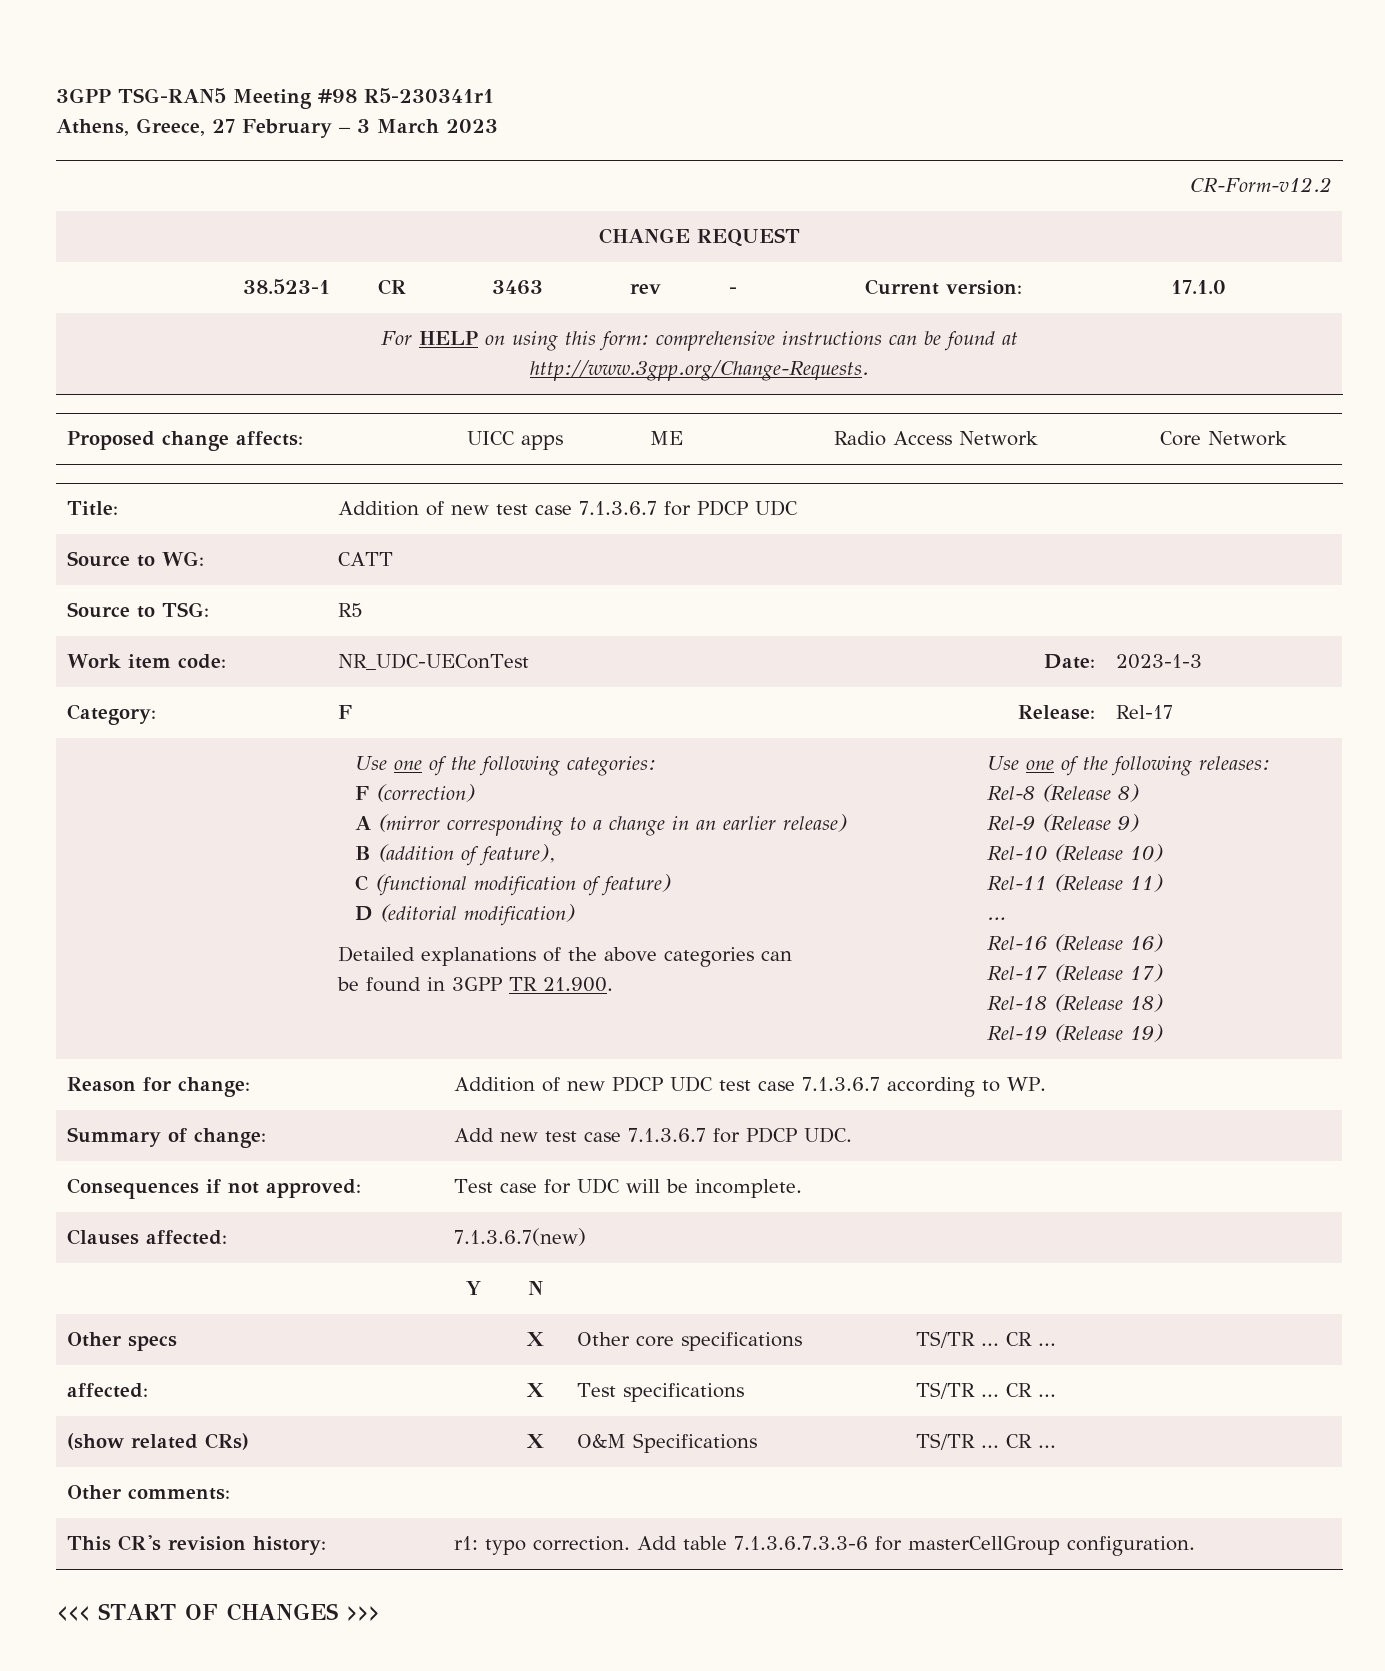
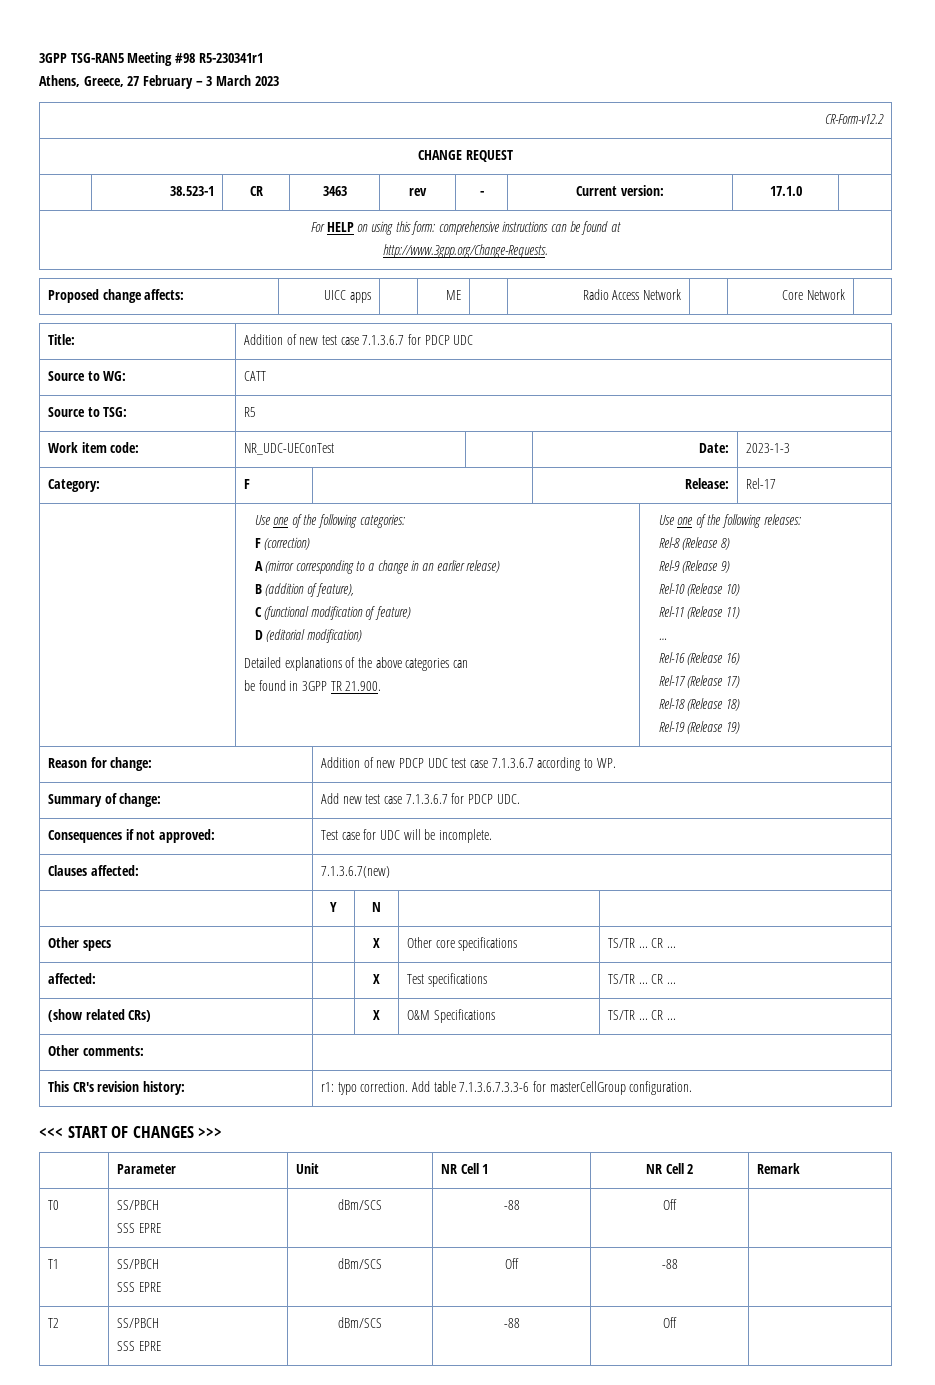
+ | Parameter | Unit | NR Cell 1 | NR Cell 2 | Remark
+ T0 | SS/PBCH
+ SSS EPRE | dBm/SCS | -88 | Off |
+ T1 | SS/PBCH
+ SSS EPRE | dBm/SCS | Off | -88 |
+ T2 | SS/PBCH
+ SSS EPRE | dBm/SCS | -88 | Off |

